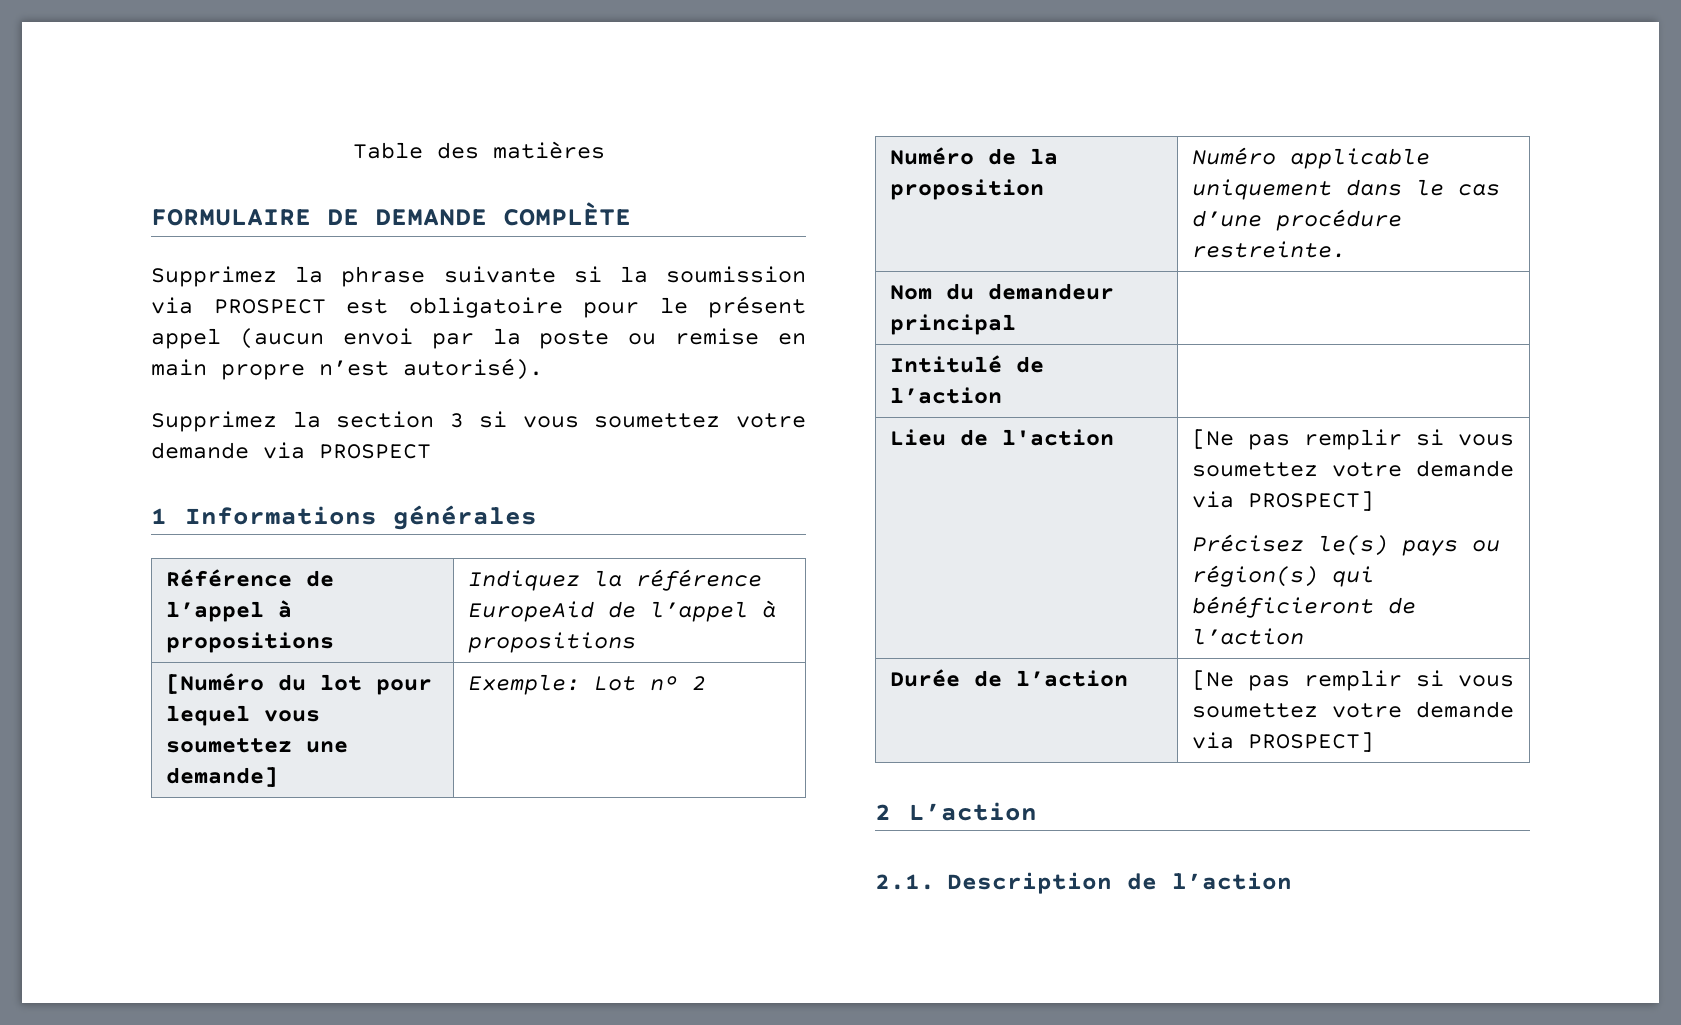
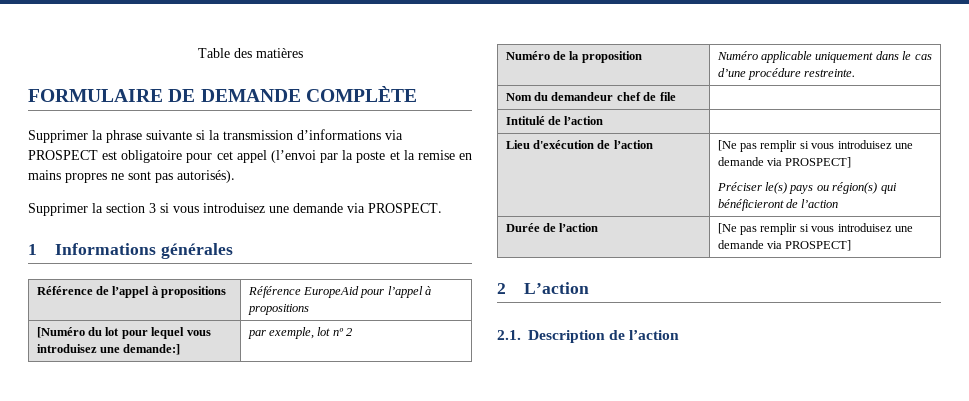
- Supprimez la phrase suivante si la soumission via PROSPECT est obligatoire pour le présent appel (aucun envoi par la poste ou remise en main propre n’est autorisé).
- Supprimez la section 3 si vous soumettez votre demande via PROSPECT
+ Supprimer la phrase suivante si la transmission d’informations via PROSPECT est obligatoire pour cet appel (l’envoi par la poste et la remise en mains propres ne sont pas autorisés).
+ Supprimer la section 3 si vous introduisez une demande via PROSPECT.
- Référence de l’appel à propositions | Indiquez la référence EuropeAid de l’appel à propositions
+ Référence de l’appel à propositions | Référence EuropeAid pour l’appel à propositions
- [Numéro du lot pour lequel vous soumettez une demande] | Exemple: Lot nº 2
+ [Numéro du lot pour lequel vous introduisez une demande:] | par exemple, lot nº 2
- Nom du demandeur principal |
+ Nom du demandeur chef de file |
- Lieu de l'action | [Ne pas remplir si vous soumettez votre demande via PROSPECT]
- Précisez le(s) pays ou région(s) qui bénéficieront de l’action
+ Lieu d'exécution de l’action | [Ne pas remplir si vous introduisez une demande via PROSPECT]
+ Préciser le(s) pays ou région(s) qui bénéficieront de l’action
- Durée de l’action | [Ne pas remplir si vous soumettez votre demande via PROSPECT]
+ Durée de l’action | [Ne pas remplir si vous introduisez une demande via PROSPECT]

